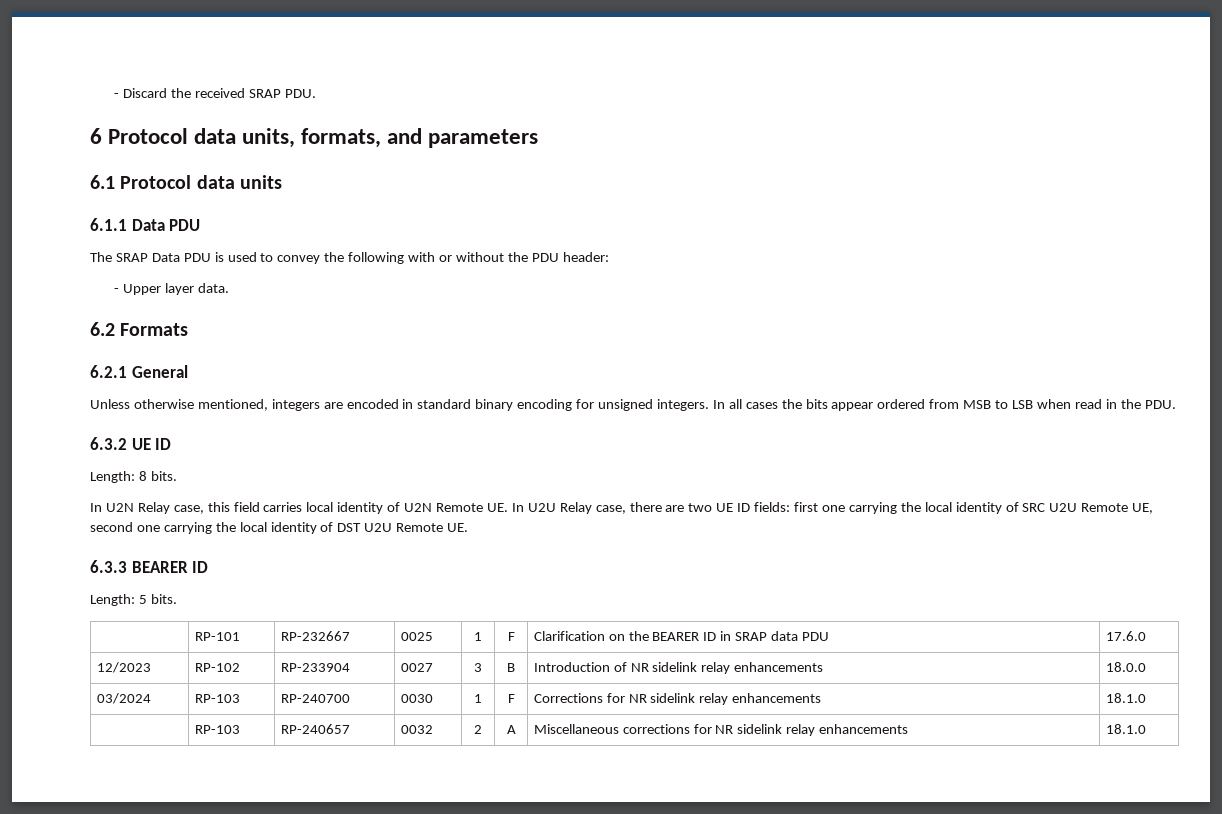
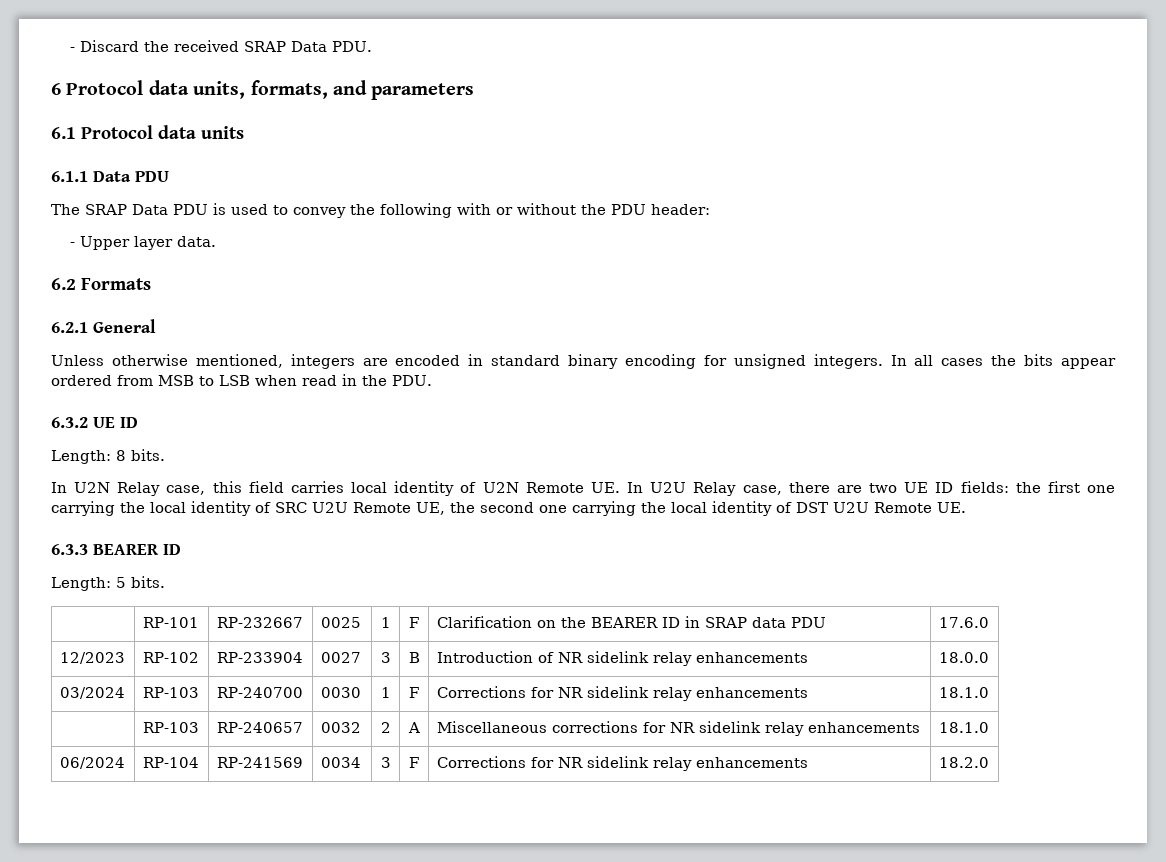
- - Discard the received SRAP PDU.
+ - Discard the received SRAP Data PDU.
- In U2N Relay case, this field carries local identity of U2N Remote UE. In U2U Relay case, there are two UE ID fields: first one carrying the local identity of SRC U2U Remote UE, second one carrying the local identity of DST U2U Remote UE.
+ In U2N Relay case, this field carries local identity of U2N Remote UE. In U2U Relay case, there are two UE ID fields: the first one carrying the local identity of SRC U2U Remote UE, the second one carrying the local identity of DST U2U Remote UE.
+ 06/2024 | RP-104 | RP-241569 | 0034 | 3 | F | Corrections for NR sidelink relay enhancements | 18.2.0

